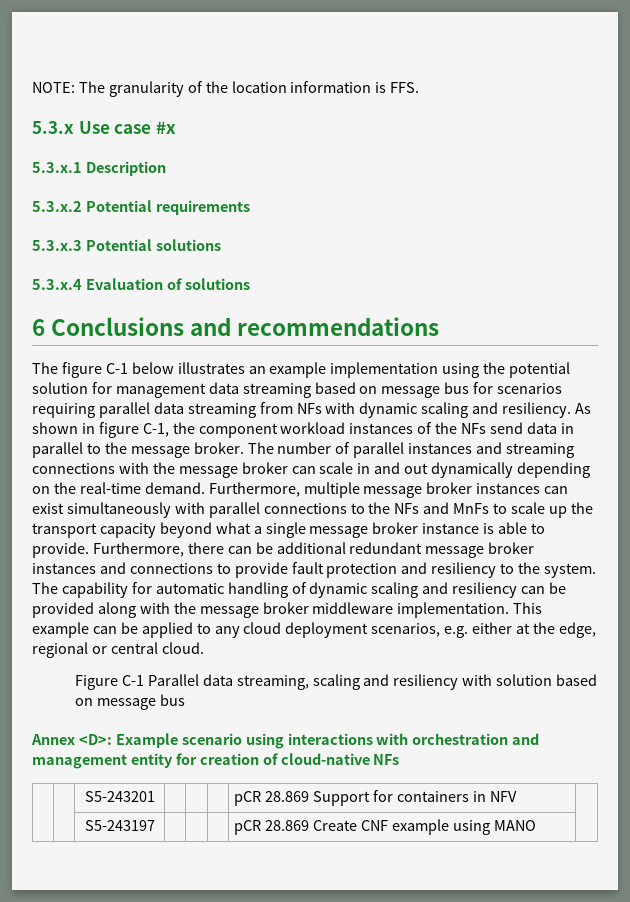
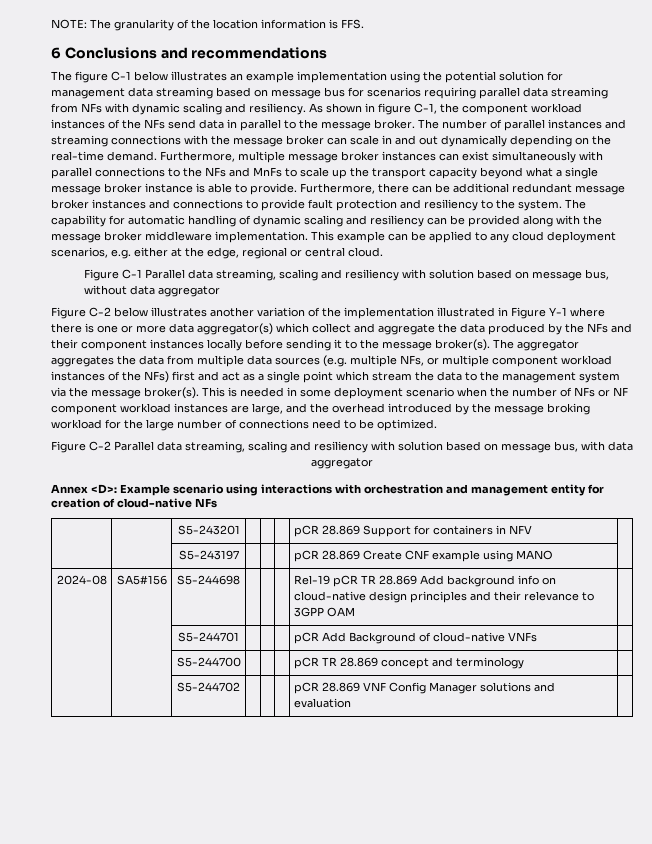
- 5.3.x Use case #x
- 5.3.x.1 Description
- 5.3.x.2 Potential requirements
- 5.3.x.3 Potential solutions
- 5.3.x.4 Evaluation of solutions
- Figure C-1 Parallel data streaming, scaling and resiliency with solution based on message bus
+ Figure C-1 Parallel data streaming, scaling and resiliency with solution based on message bus, without data aggregator
+ Figure C-2 below illustrates another variation of the implementation illustrated in Figure Y-1 where there is one or more data aggregator(s) which collect and aggregate the data produced by the NFs and their component instances locally before sending it to the message broker(s). The aggregator aggregates the data from multiple data sources (e.g. multiple NFs, or multiple component workload instances of the NFs) first and act as a single point which stream the data to the management system via the message broker(s). This is needed in some deployment scenario when the number of NFs or NF component workload instances are large, and the overhead introduced by the message broking workload for the large number of connections need to be optimized.
+ Figure C-2 Parallel data streaming, scaling and resiliency with solution based on message bus, with data aggregator
+ 2024-08 | SA5#156 | S5-244698 | | | | Rel-19 pCR TR 28.869 Add background info on cloud-native design principles and their relevance to 3GPP OAM |
+ | | S5-244701 | | | | pCR Add Background of cloud-native VNFs |
+ | | S5-244700 | | | | pCR TR 28.869 concept and terminology |
+ | | S5-244702 | | | | pCR 28.869 VNF Config Manager solutions and evaluation |

